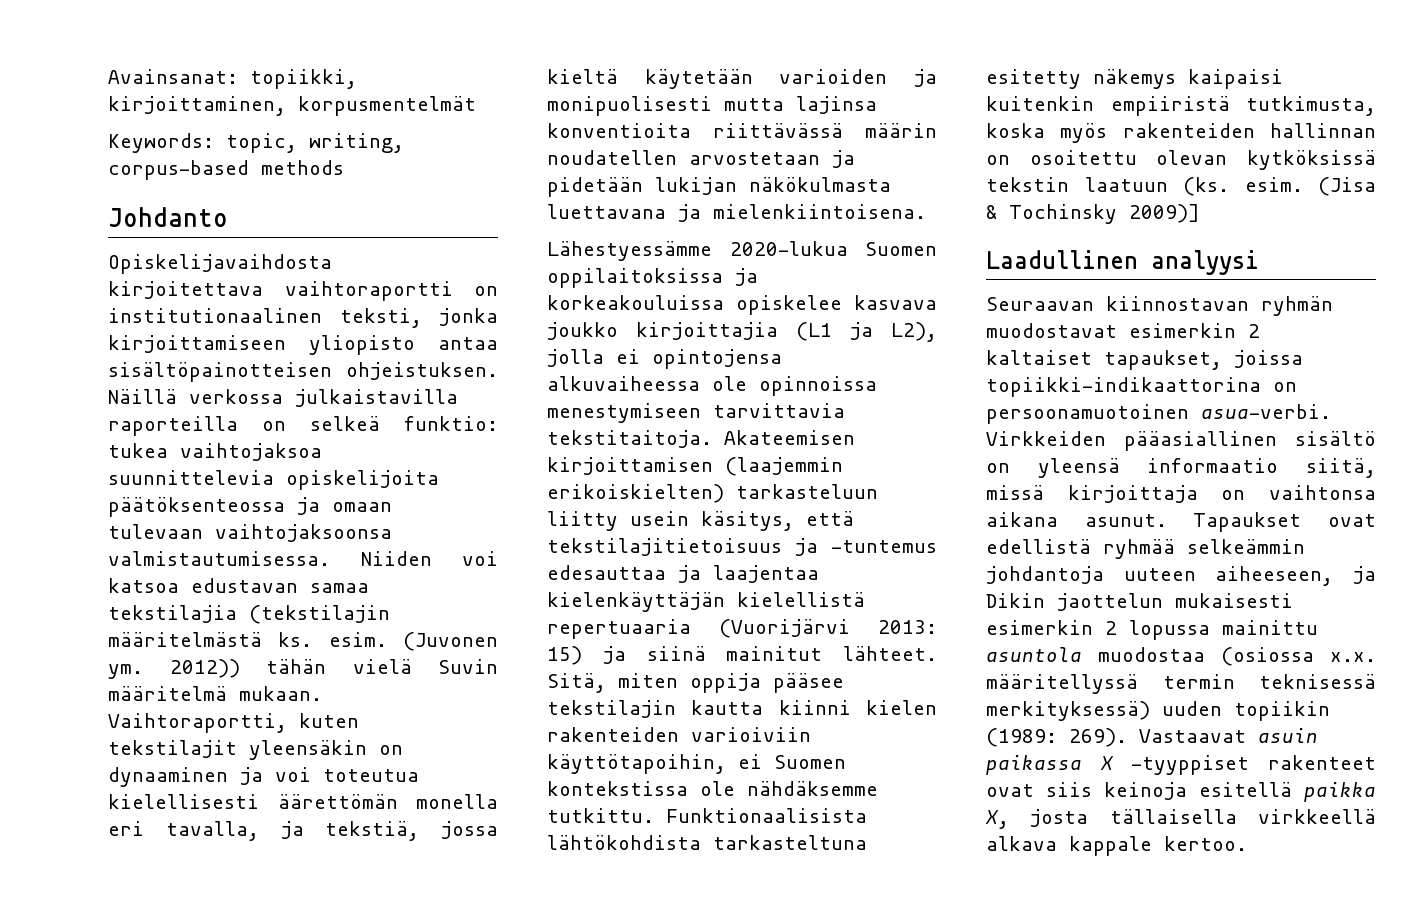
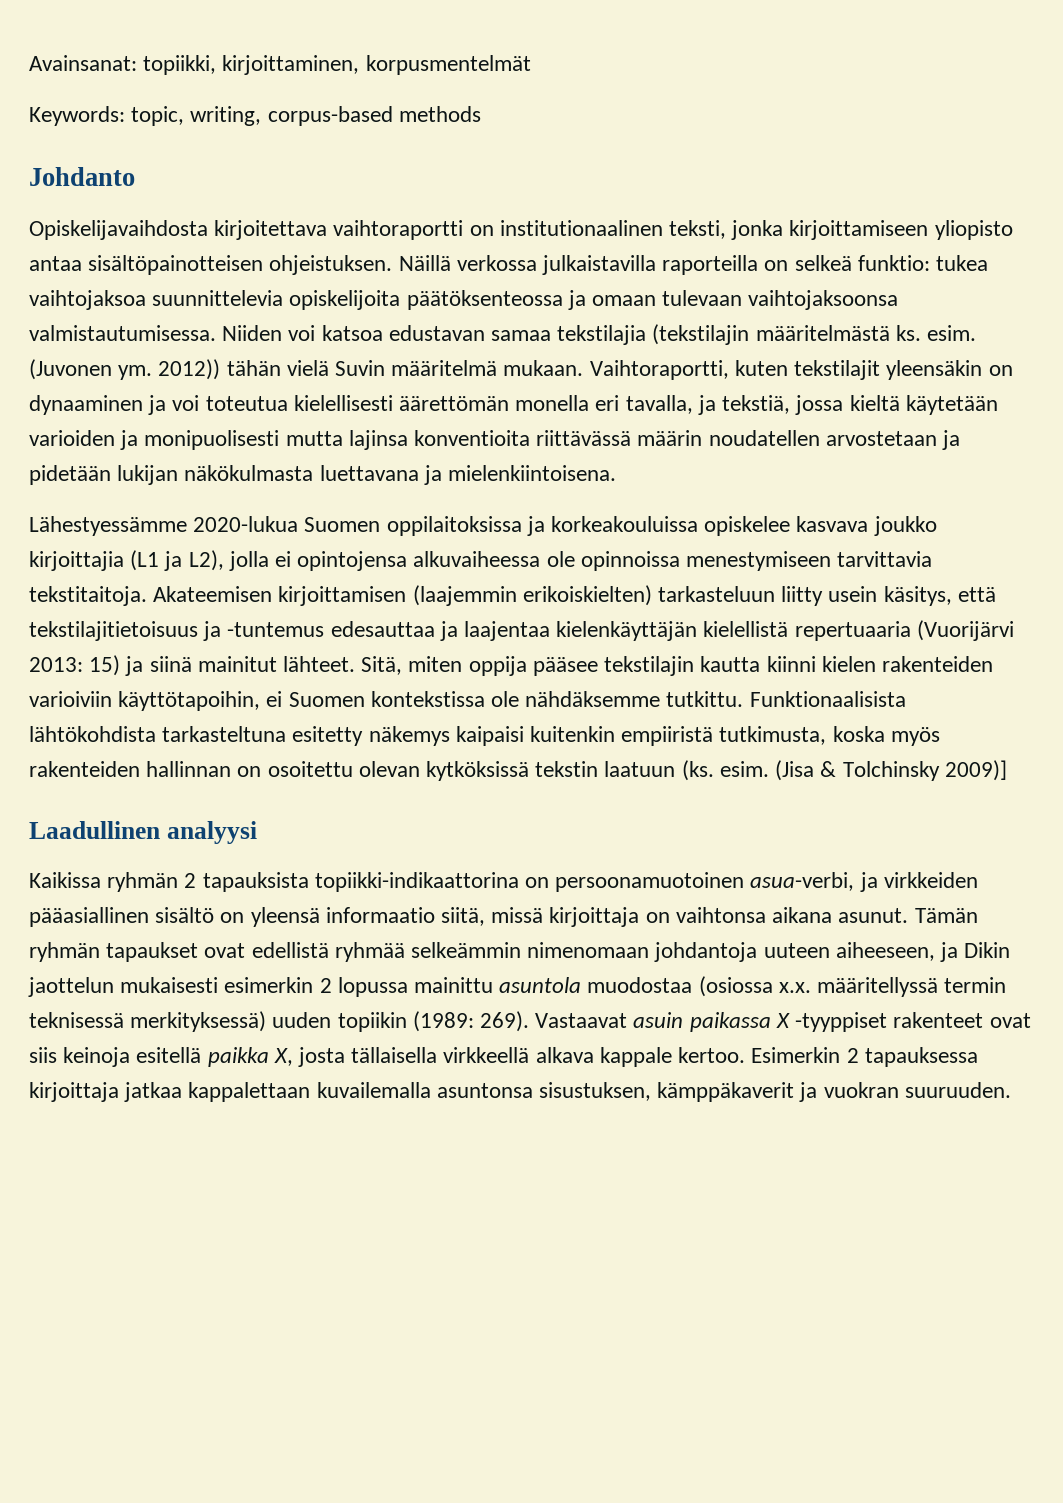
- (Jisa & Tochinsky 2009)]
+ (Jisa & Tolchinsky 2009)]
- Seuraavan kiinnostavan ryhmän muodostavat esimerkin 2 kaltaiset tapaukset, joissa topiikki-indikaattorina on persoonamuotoinen asua-verbi. Virkkeiden pääasiallinen sisältö on yleensä informaatio siitä, missä kirjoittaja on vaihtonsa aikana asunut.
+ Kaikissa ryhmän 2 tapauksista topiikki-indikaattorina on persoonamuotoinen asua-verbi, ja virkkeiden pääasiallinen sisältö on yleensä informaatio siitä, missä kirjoittaja on vaihtonsa aikana asunut.
- Tapaukset ovat edellistä ryhmää selkeämmin johdantoja uuteen aiheeseen, ja Dikin jaottelun mukaisesti esimerkin 2 lopussa mainittu asuntola muodostaa (osiossa x.x. määritellyssä termin teknisessä merkityksessä) uuden topiikin (1989: 269).
+ Tämän ryhmän tapaukset ovat edellistä ryhmää selkeämmin nimenomaan johdantoja uuteen aiheeseen, ja Dikin jaottelun mukaisesti esimerkin 2 lopussa mainittu asuntola muodostaa (osiossa x.x. määritellyssä termin teknisessä merkityksessä) uuden topiikin (1989: 269).
+ Esimerkin 2 tapauksessa kirjoittaja jatkaa kappalettaan kuvailemalla asuntonsa sisustuksen, kämppäkaverit ja vuokran suuruuden.

